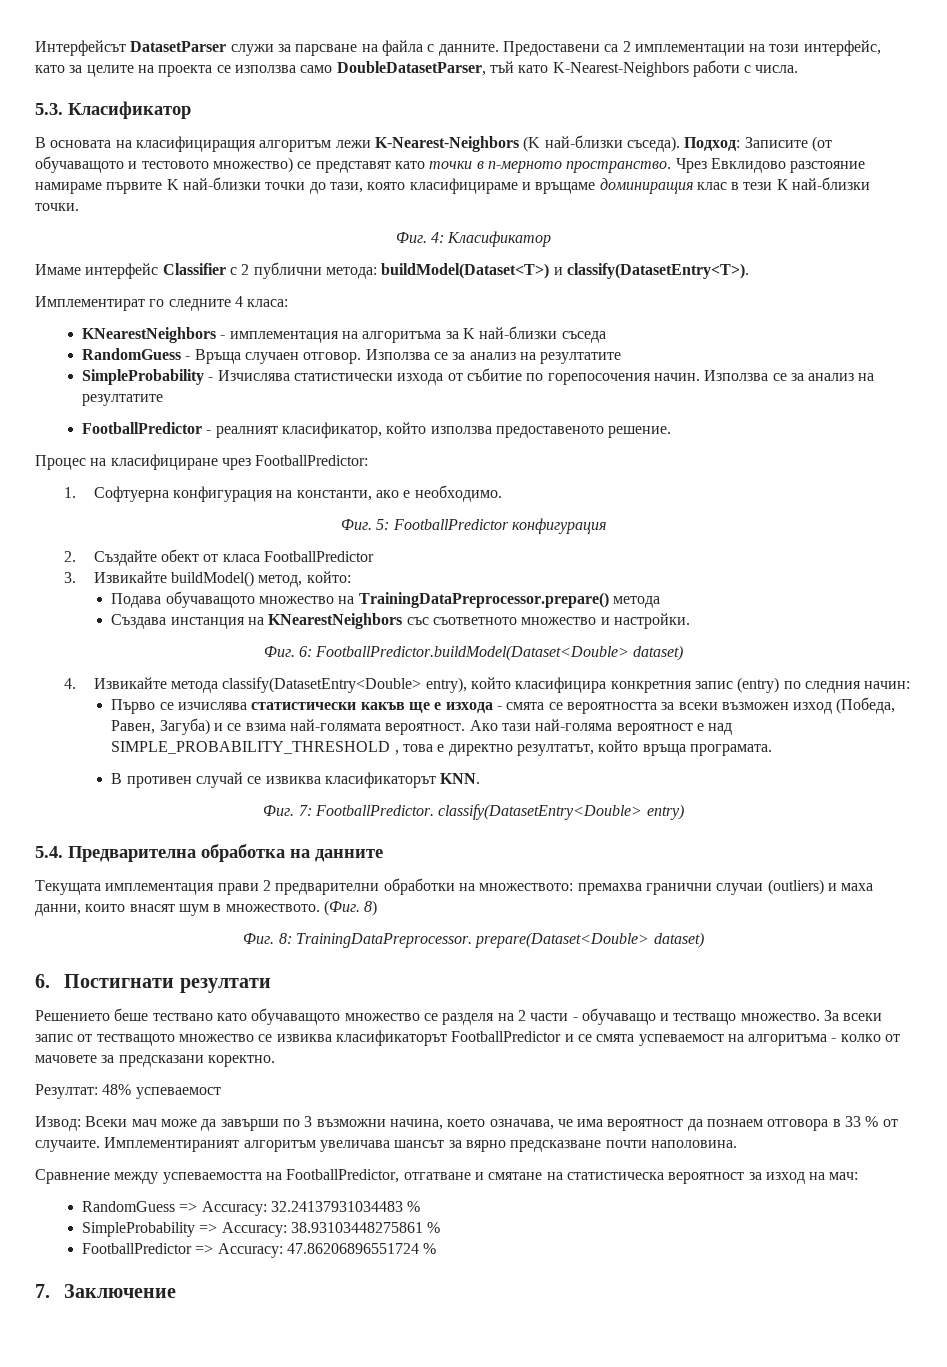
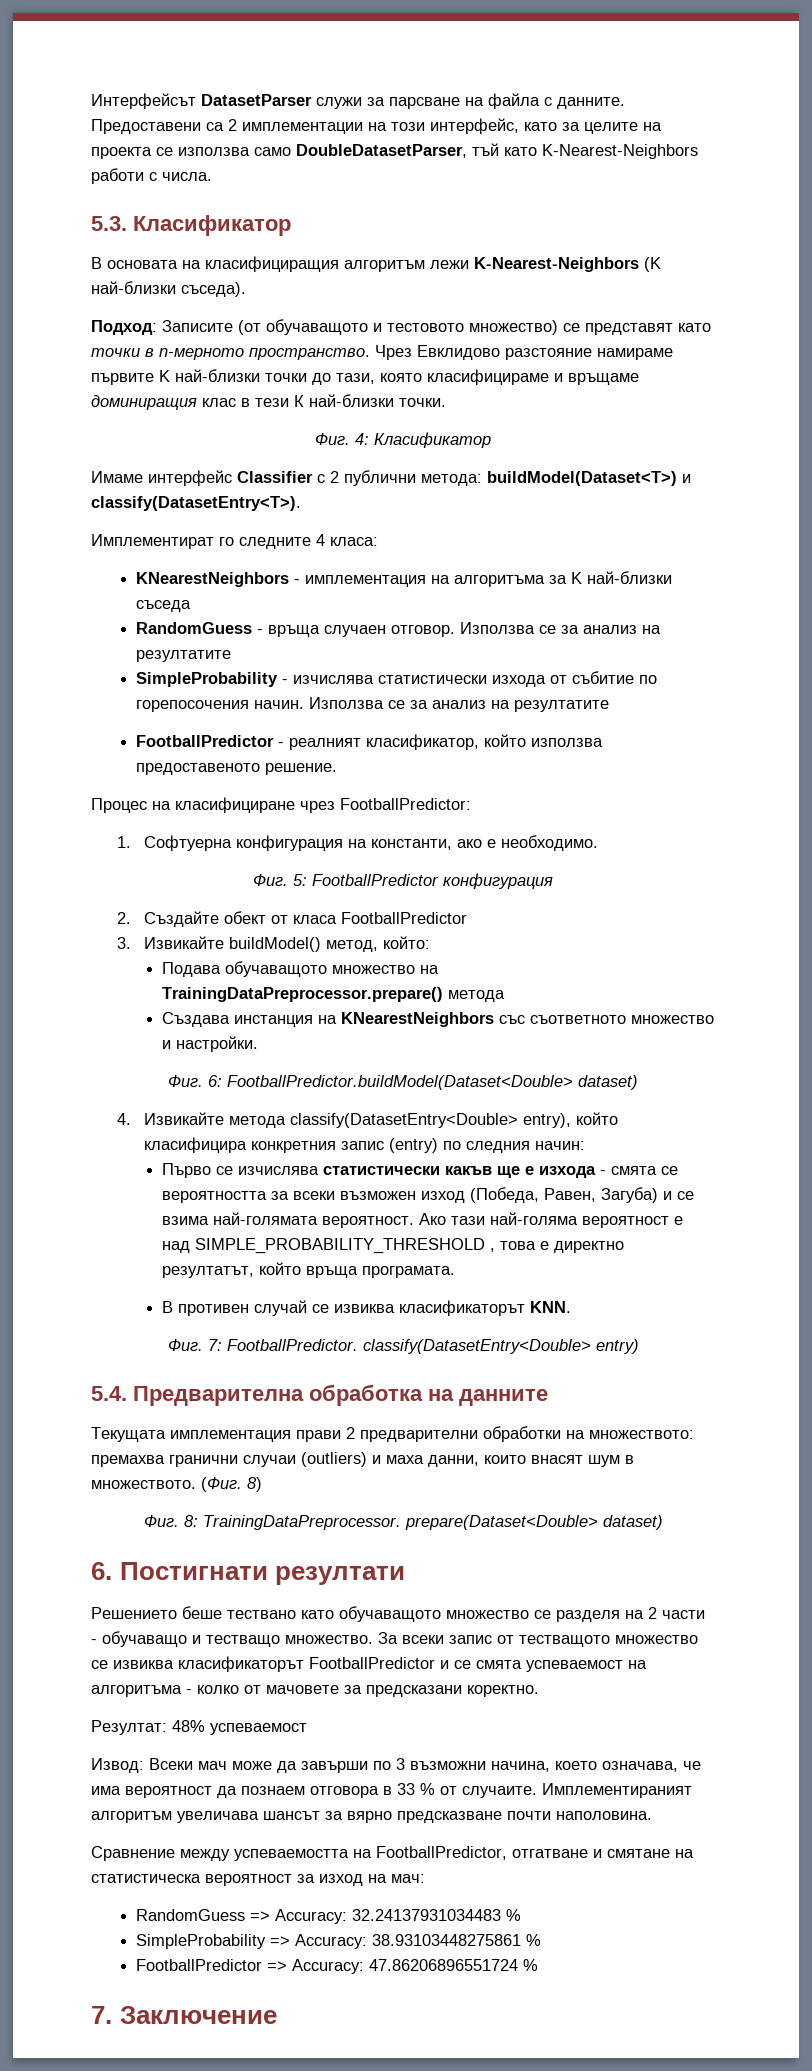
- В основата на класифициращия алгоритъм лежи K-Nearest-Neighbors (K най-близки съседа). Подход: Записите (от обучаващото и тестовото множество) се представят като точки в n-мерното пространство.
+ В основата на класифициращия алгоритъм лежи K-Nearest-Neighbors (K най-близки съседа).
+ Подход: Записите (от обучаващото и тестовото множество) се представят като точки в n-мерното пространство.
- RandomGuess - Връща случаен отговор.
+ RandomGuess - връща случаен отговор.
- SimpleProbability - Изчислява статистически изхода от събитие по горепосочения начин.
+ SimpleProbability - изчислява статистически изхода от събитие по горепосочения начин.

